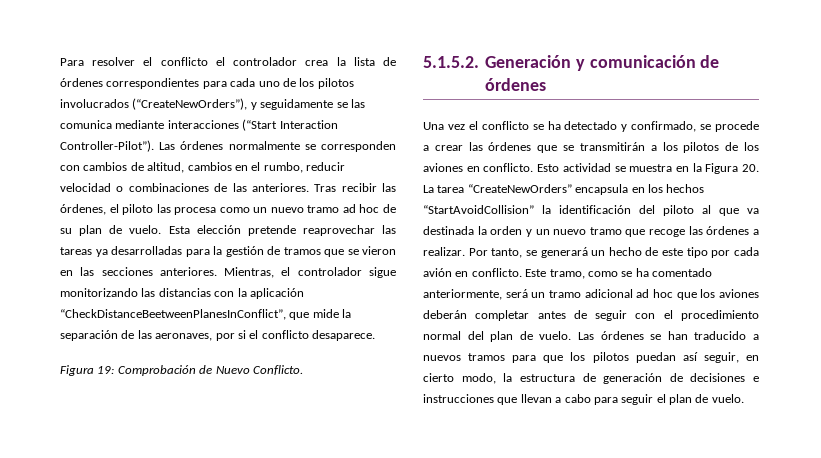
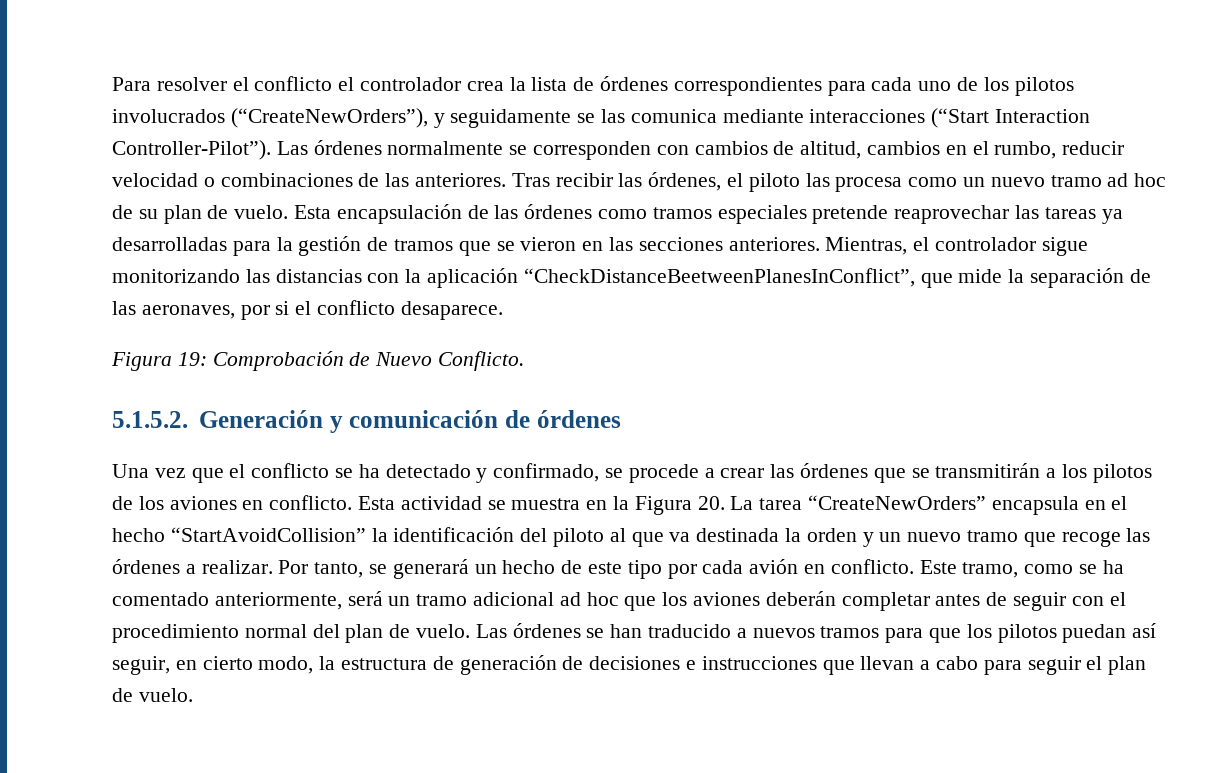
- Esta elección pretende reaprovechar las tareas ya desarrolladas para la gestión de tramos que se vieron en las secciones anteriores.
+ Esta encapsulación de las órdenes como tramos especiales pretende reaprovechar las tareas ya desarrolladas para la gestión de tramos que se vieron en las secciones anteriores.
- Una vez el conflicto se ha detectado y confirmado, se procede a crear las órdenes que se transmitirán a los pilotos de los aviones en conflicto.
+ Una vez que el conflicto se ha detectado y confirmado, se procede a crear las órdenes que se transmitirán a los pilotos de los aviones en conflicto.
- Esto actividad se muestra en la Figura 20. La tarea “CreateNewOrders” encapsula en los hechos “StartAvoidCollision” la identificación del piloto al que va destinada la orden y un nuevo tramo que recoge las órdenes a realizar.
+ Esta actividad se muestra en la Figura 20. La tarea “CreateNewOrders” encapsula en el hecho “StartAvoidCollision” la identificación del piloto al que va destinada la orden y un nuevo tramo que recoge las órdenes a realizar.

